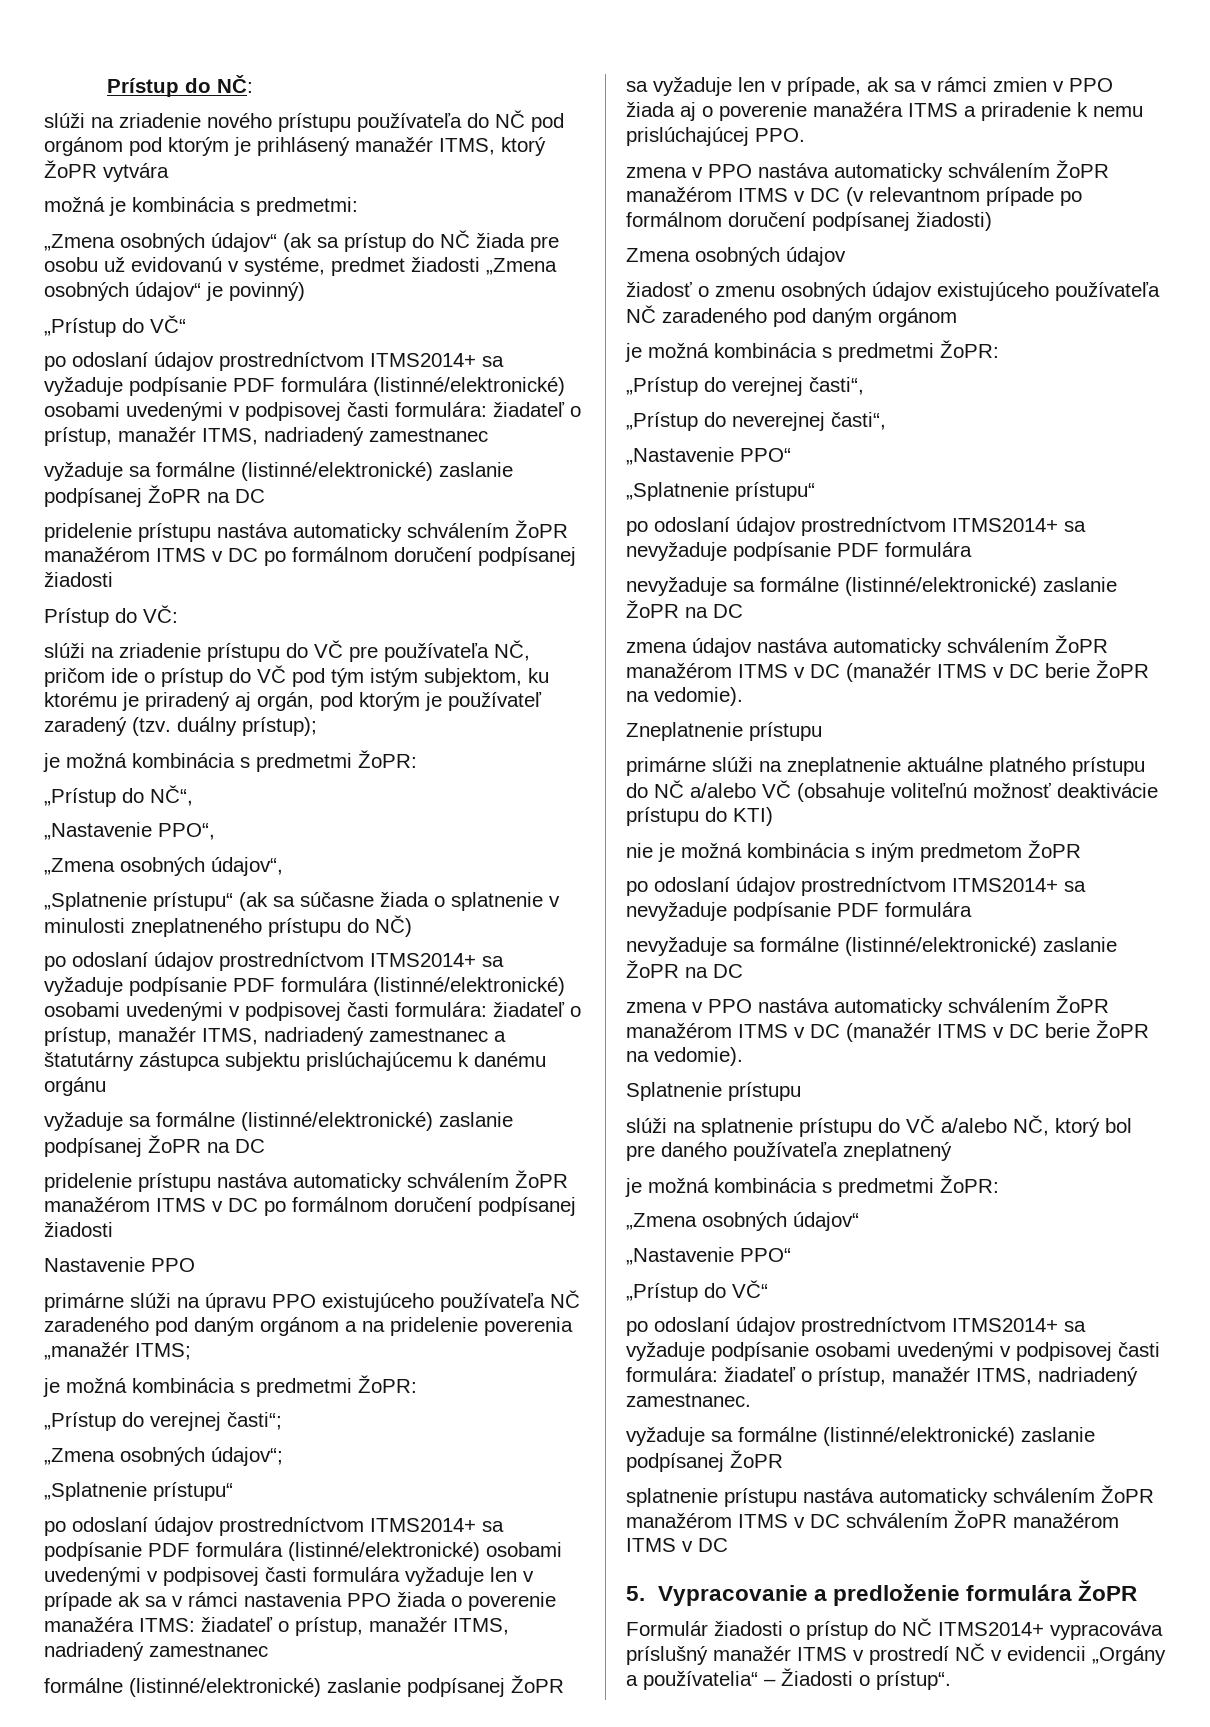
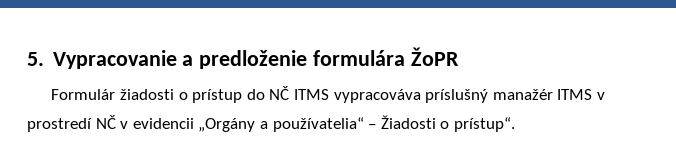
- Prístup do NČ:
- slúži na zriadenie nového prístupu používateľa do NČ pod orgánom pod ktorým je prihlásený manažér ITMS, ktorý ŽoPR vytvára
- možná je kombinácia s predmetmi:
- „Zmena osobných údajov“ (ak sa prístup do NČ žiada pre osobu už evidovanú v systéme, predmet žiadosti „Zmena osobných údajov“ je povinný)
- „Prístup do VČ“
- po odoslaní údajov prostredníctvom ITMS2014+ sa vyžaduje podpísanie PDF formulára (listinné/elektronické) osobami uvedenými v podpisovej časti formulára: žiadateľ o prístup, manažér ITMS, nadriadený zamestnanec
- vyžaduje sa formálne (listinné/elektronické) zaslanie podpísanej ŽoPR na DC
- pridelenie prístupu nastáva automaticky schválením ŽoPR manažérom ITMS v DC po formálnom doručení podpísanej žiadosti
- Prístup do VČ:
- slúži na zriadenie prístupu do VČ pre používateľa NČ, pričom ide o prístup do VČ pod tým istým subjektom, ku ktorému je priradený aj orgán, pod ktorým je používateľ zaradený (tzv. duálny prístup);
- je možná kombinácia s predmetmi ŽoPR:
- „Prístup do NČ“,
- „Nastavenie PPO“,
- „Zmena osobných údajov“,
- „Splatnenie prístupu“ (ak sa súčasne žiada o splatnenie v minulosti zneplatneného prístupu do NČ)
- po odoslaní údajov prostredníctvom ITMS2014+ sa vyžaduje podpísanie PDF formulára (listinné/elektronické) osobami uvedenými v podpisovej časti formulára: žiadateľ o prístup, manažér ITMS, nadriadený zamestnanec a štatutárny zástupca subjektu prislúchajúcemu k danému orgánu
- vyžaduje sa formálne (listinné/elektronické) zaslanie podpísanej ŽoPR na DC
- pridelenie prístupu nastáva automaticky schválením ŽoPR manažérom ITMS v DC po formálnom doručení podpísanej žiadosti
- Nastavenie PPO
- primárne slúži na úpravu PPO existujúceho používateľa NČ zaradeného pod daným orgánom a na pridelenie poverenia „manažér ITMS;
- je možná kombinácia s predmetmi ŽoPR:
- „Prístup do verejnej časti“;
- „Zmena osobných údajov“;
- „Splatnenie prístupu“
- po odoslaní údajov prostredníctvom ITMS2014+ sa podpísanie PDF formulára (listinné/elektronické) osobami uvedenými v podpisovej časti formulára vyžaduje len v prípade ak sa v rámci nastavenia PPO žiada o poverenie manažéra ITMS: žiadateľ o prístup, manažér ITMS, nadriadený zamestnanec
- formálne (listinné/elektronické) zaslanie podpísanej ŽoPR sa vyžaduje len v prípade, ak sa v rámci zmien v PPO žiada aj o poverenie manažéra ITMS a priradenie k nemu prislúchajúcej PPO.
- zmena v PPO nastáva automaticky schválením ŽoPR manažérom ITMS v DC (v relevantnom prípade po formálnom doručení podpísanej žiadosti)
- Zmena osobných údajov
- žiadosť o zmenu osobných údajov existujúceho používateľa NČ zaradeného pod daným orgánom
- je možná kombinácia s predmetmi ŽoPR:
- „Prístup do verejnej časti“,
- „Prístup do neverejnej časti“,
- „Nastavenie PPO“
- „Splatnenie prístupu“
- po odoslaní údajov prostredníctvom ITMS2014+ sa nevyžaduje podpísanie PDF formulára
- nevyžaduje sa formálne (listinné/elektronické) zaslanie ŽoPR na DC
- zmena údajov nastáva automaticky schválením ŽoPR manažérom ITMS v DC (manažér ITMS v DC berie ŽoPR na vedomie).
- Zneplatnenie prístupu
- primárne slúži na zneplatnenie aktuálne platného prístupu do NČ a/alebo VČ (obsahuje voliteľnú možnosť deaktivácie prístupu do KTI)
- nie je možná kombinácia s iným predmetom ŽoPR
- po odoslaní údajov prostredníctvom ITMS2014+ sa nevyžaduje podpísanie PDF formulára
- nevyžaduje sa formálne (listinné/elektronické) zaslanie ŽoPR na DC
- zmena v PPO nastáva automaticky schválením ŽoPR manažérom ITMS v DC (manažér ITMS v DC berie ŽoPR na vedomie).
- Splatnenie prístupu
- slúži na splatnenie prístupu do VČ a/alebo NČ, ktorý bol pre daného používateľa zneplatnený
- je možná kombinácia s predmetmi ŽoPR:
- „Zmena osobných údajov“
- „Nastavenie PPO“
- „Prístup do VČ“
- po odoslaní údajov prostredníctvom ITMS2014+ sa vyžaduje podpísanie osobami uvedenými v podpisovej časti formulára: žiadateľ o prístup, manažér ITMS, nadriadený zamestnanec.
- vyžaduje sa formálne (listinné/elektronické) zaslanie podpísanej ŽoPR
- splatnenie prístupu nastáva automaticky schválením ŽoPR manažérom ITMS v DC schválením ŽoPR manažérom ITMS v DC
- Formulár žiadosti o prístup do NČ ITMS2014+ vypracováva príslušný manažér ITMS v prostredí NČ v evidencii „Orgány a používatelia“ – Žiadosti o prístup“.
+ Formulár žiadosti o prístup do NČ ITMS vypracováva príslušný manažér ITMS v prostredí NČ v evidencii „Orgány a používatelia“ – Žiadosti o prístup“.

